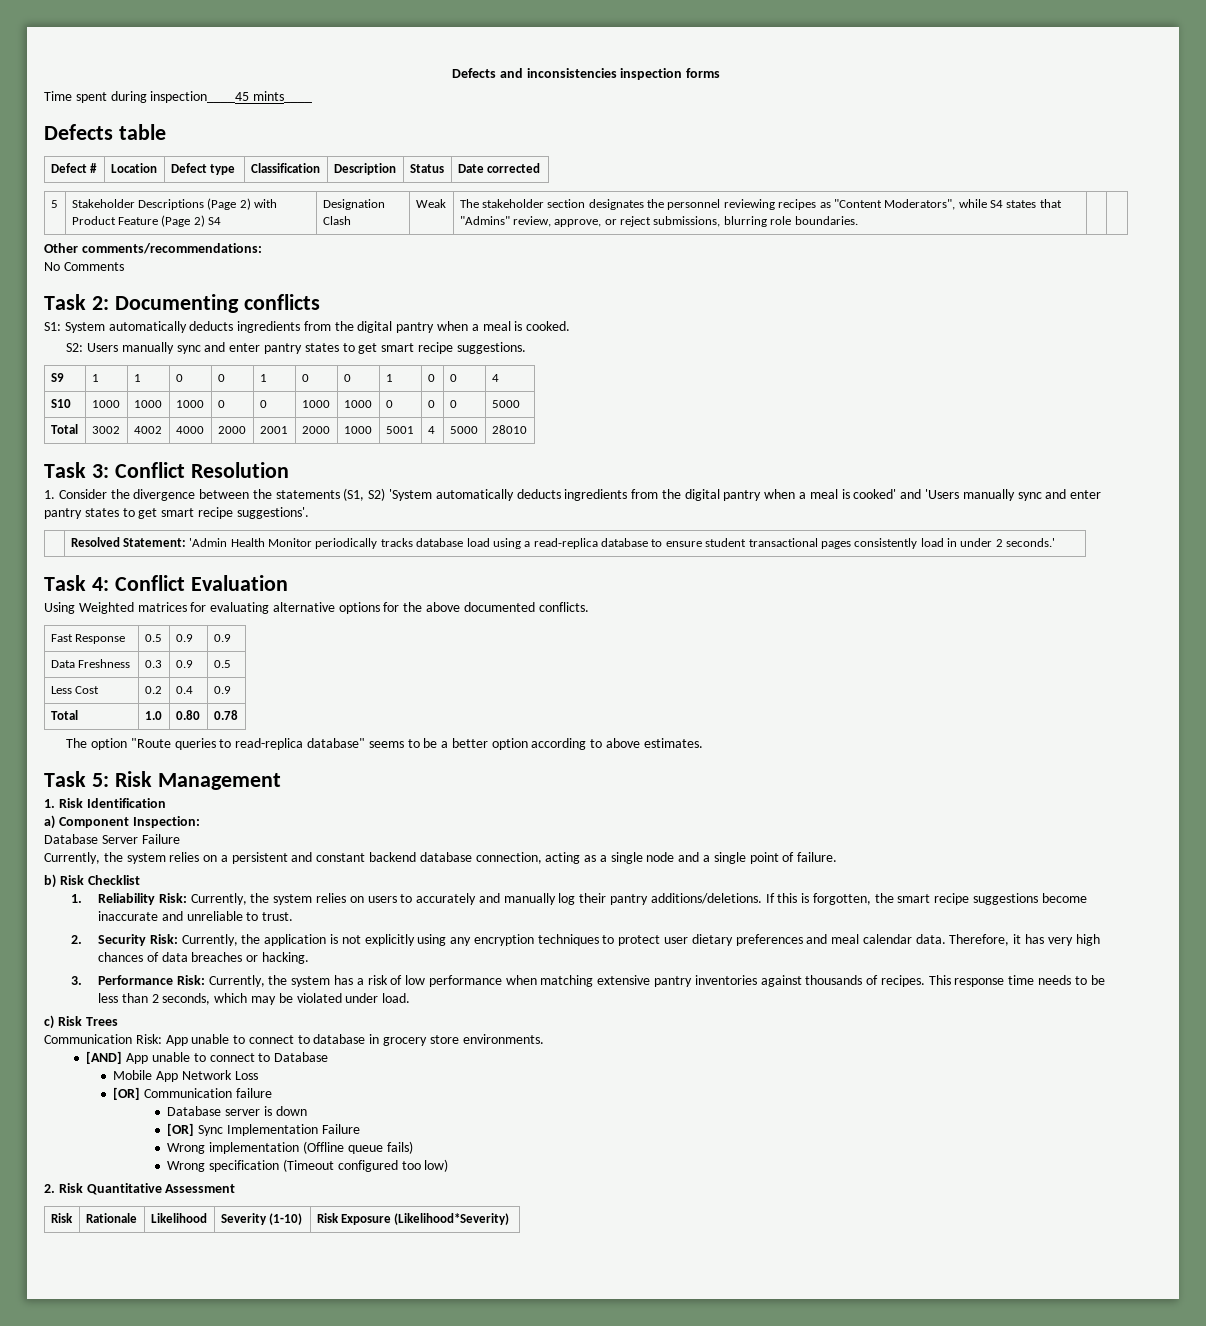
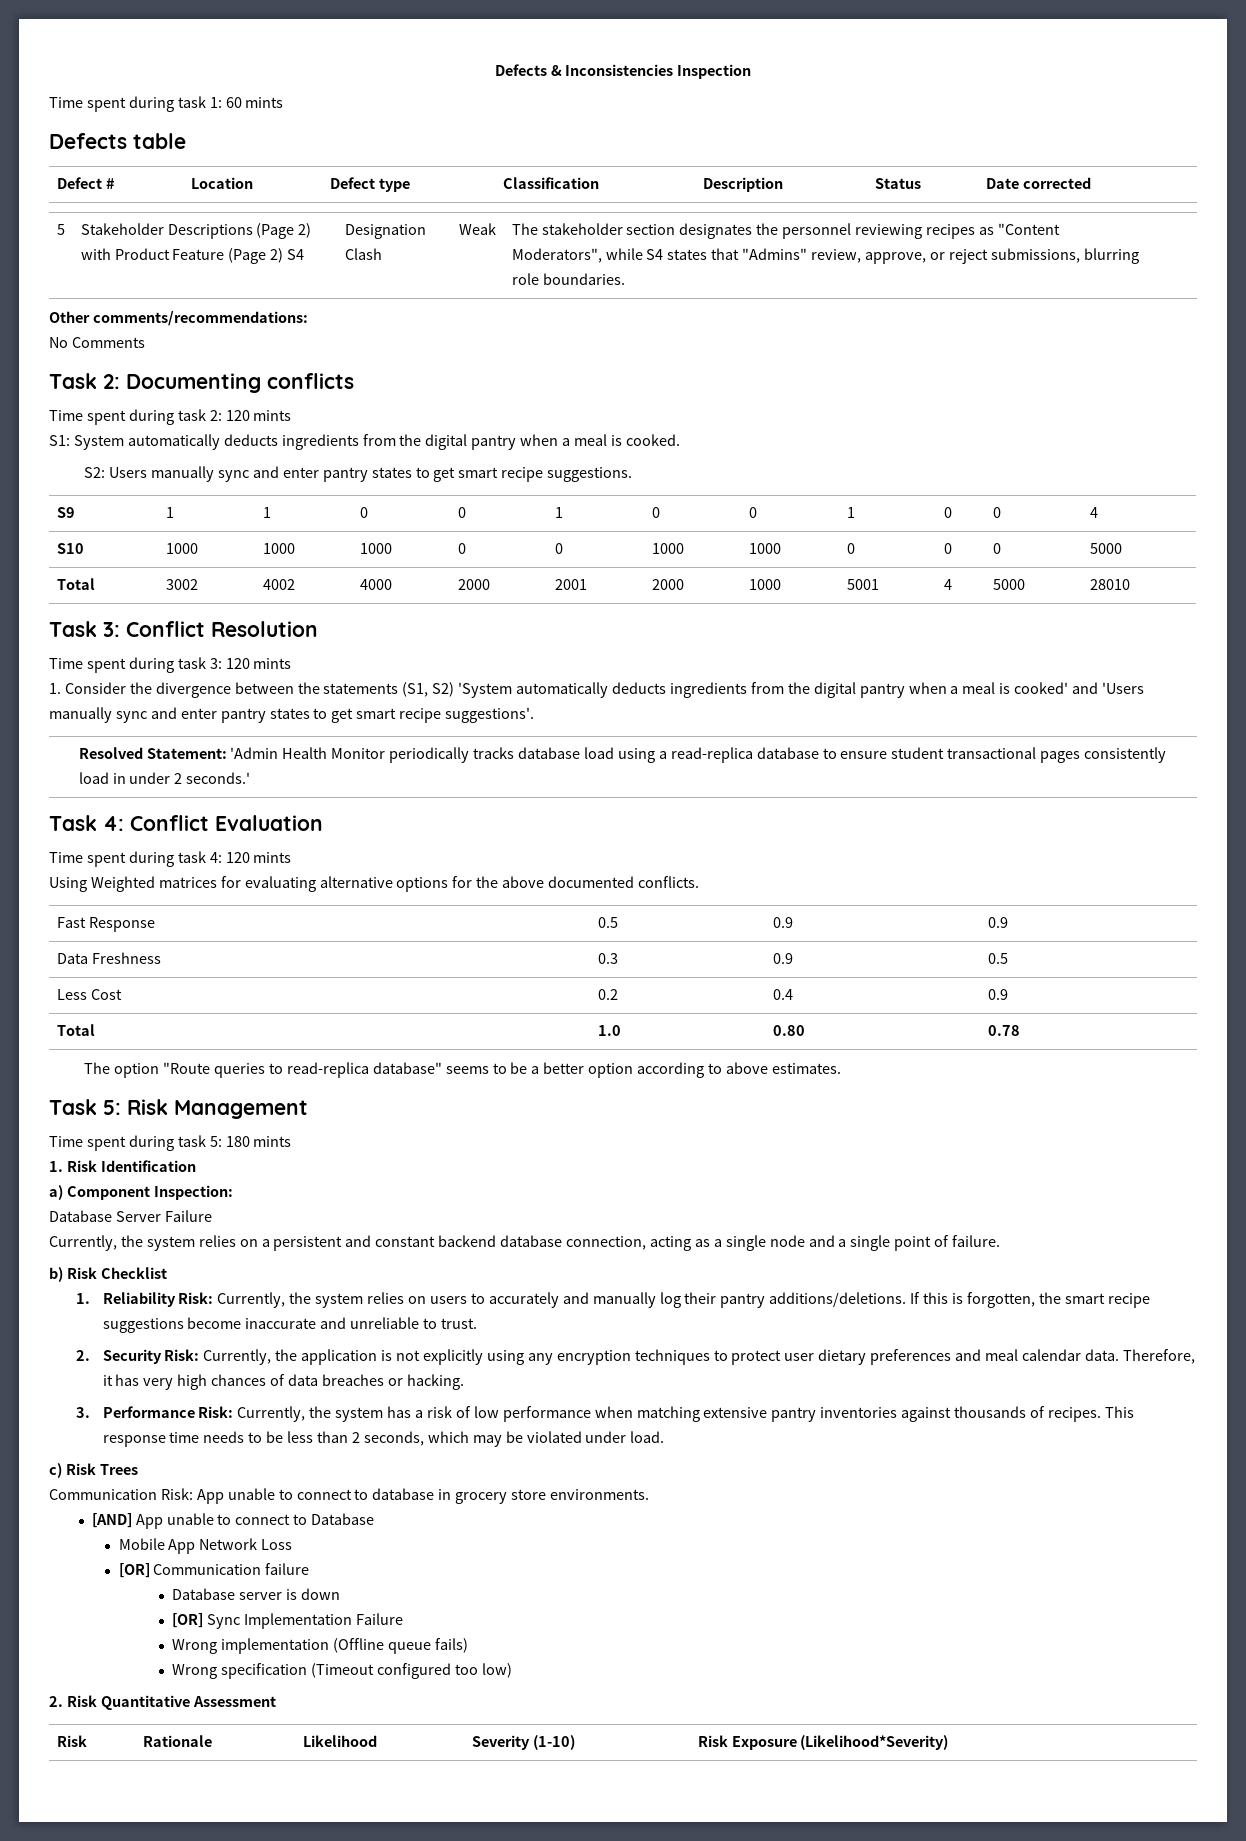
- Defects and inconsistencies inspection forms
- Time spent during inspection____45 mints____
+ Defects & Inconsistencies Inspection
+ Time spent during task 1: 60 mints
+ Time spent during task 2: 120 mints
+ Time spent during task 3: 120 mints
+ Time spent during task 4: 120 mints
+ Time spent during task 5: 180 mints

